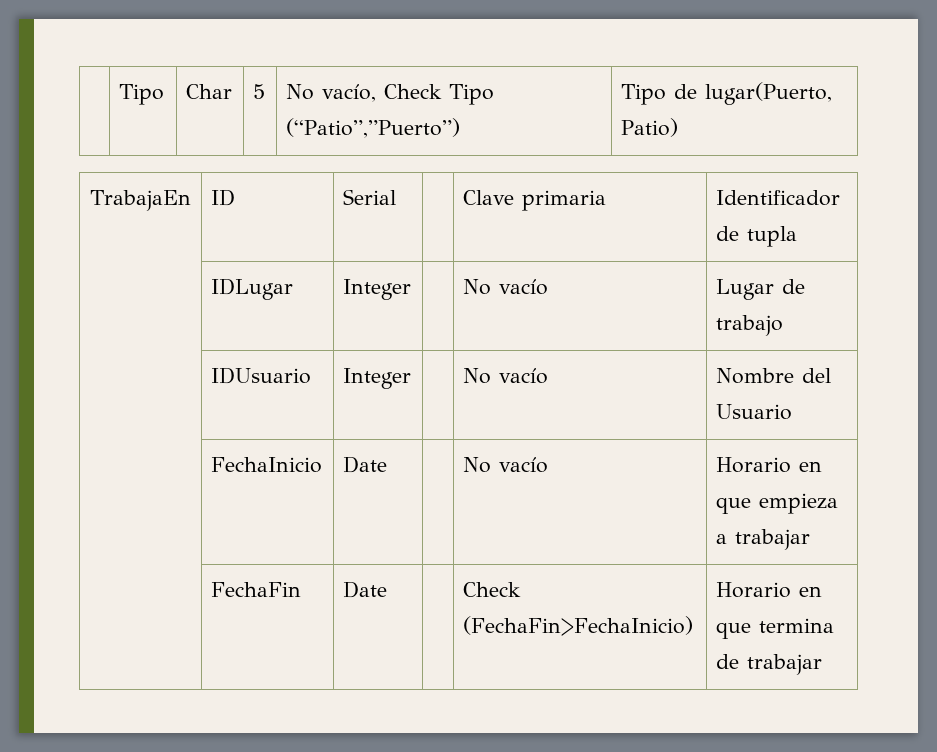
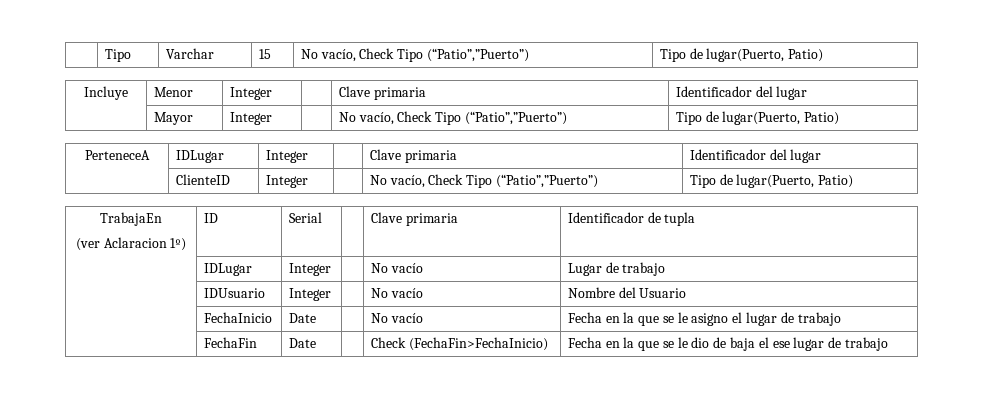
- | Tipo | Char | 5 | No vacío, Check Tipo (“Patio”,”Puerto”) | Tipo de lugar(Puerto, Patio)
+ | Tipo | Varchar | 15 | No vacío, Check Tipo (“Patio”,”Puerto”) | Tipo de lugar(Puerto, Patio)
+ Incluye | Menor | Integer | | Clave primaria | Identificador del lugar
+ | Mayor | Integer | | No vacío, Check Tipo (“Patio”,”Puerto”) | Tipo de lugar(Puerto, Patio)
+ PerteneceA | IDLugar | Integer | | Clave primaria | Identificador del lugar
+ | ClienteID | Integer | | No vacío, Check Tipo (“Patio”,”Puerto”) | Tipo de lugar(Puerto, Patio)
- TrabajaEn | ID | Serial | | Clave primaria | Identificador de tupla
+ TrabajaEn
+ (ver Aclaracion 1º) | ID | Serial | | Clave primaria | Identificador de tupla
- | FechaInicio | Date | | No vacío | Horario en que empieza a trabajar
- | FechaFin | Date | | Check (FechaFin>FechaInicio) | Horario en que termina de trabajar
+ | FechaInicio | Date | | No vacío | Fecha en la que se le asigno el lugar de trabajo
+ | FechaFin | Date | | Check (FechaFin>FechaInicio) | Fecha en la que se le dio de baja el ese lugar de trabajo

